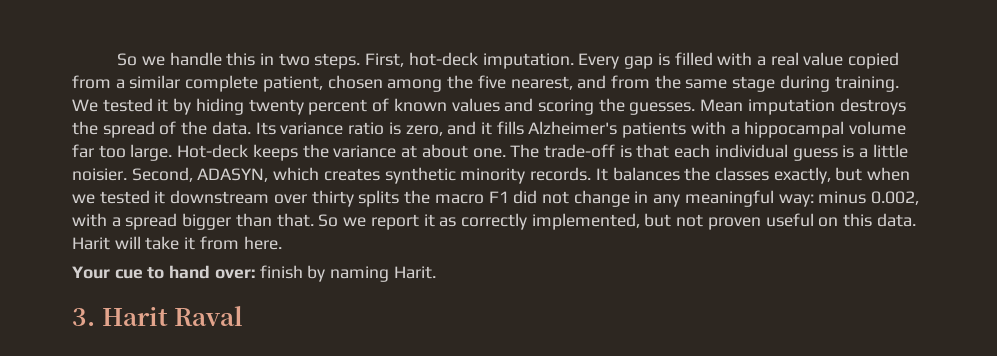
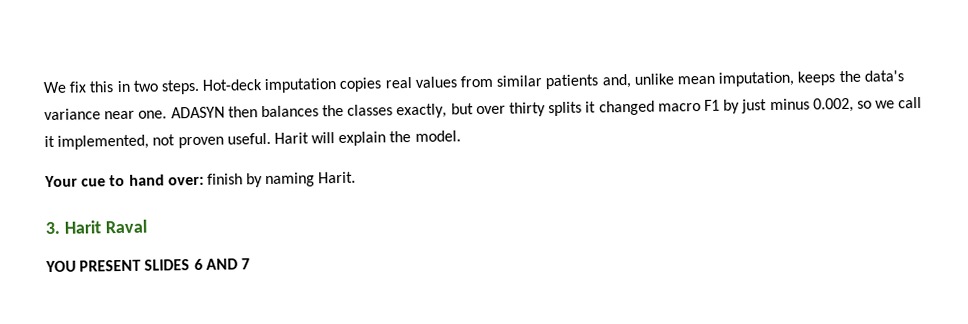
- So we handle this in two steps.
+ We fix this in two steps.
- First, hot-deck imputation. Every gap is filled with a real value copied from a similar complete patient, chosen among the five nearest, and from the same stage during training. We tested it by hiding twenty percent of known values and scoring the guesses. Mean imputation destroys the spread of the data. Its variance ratio is zero, and it fills Alzheimer's patients with a hippocampal volume far too large. Hot-deck keeps the variance at about one. The trade-off is that each individual guess is a little noisier. Second, ADASYN, which creates synthetic minority records. It balances the classes exactly, but when we tested it downstream over thirty splits the macro F1 did not change in any meaningful way: minus 0.002, with a spread bigger than that. So we report it as correctly implemented, but not proven useful on this data. Harit will take it from here.
+ Hot-deck imputation copies real values from similar patients and, unlike mean imputation, keeps the data's variance near one. ADASYN then balances the classes exactly, but over thirty splits it changed macro F1 by just minus 0.002, so we call it implemented, not proven useful. Harit will explain the model.
+ YOU PRESENT SLIDES 6 AND 7

